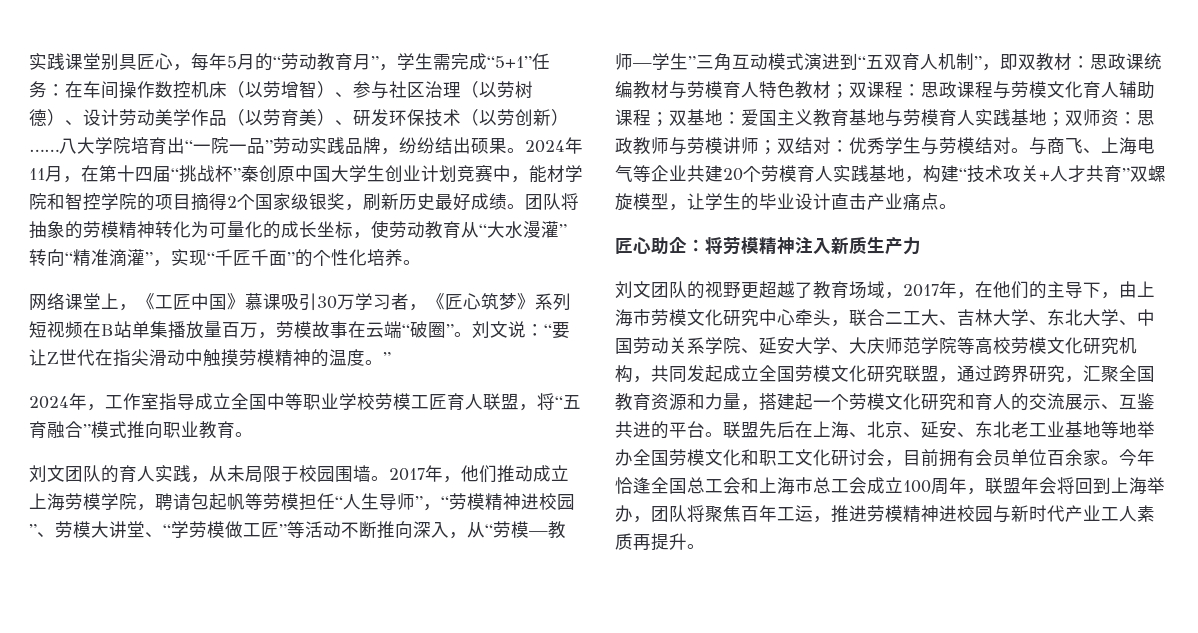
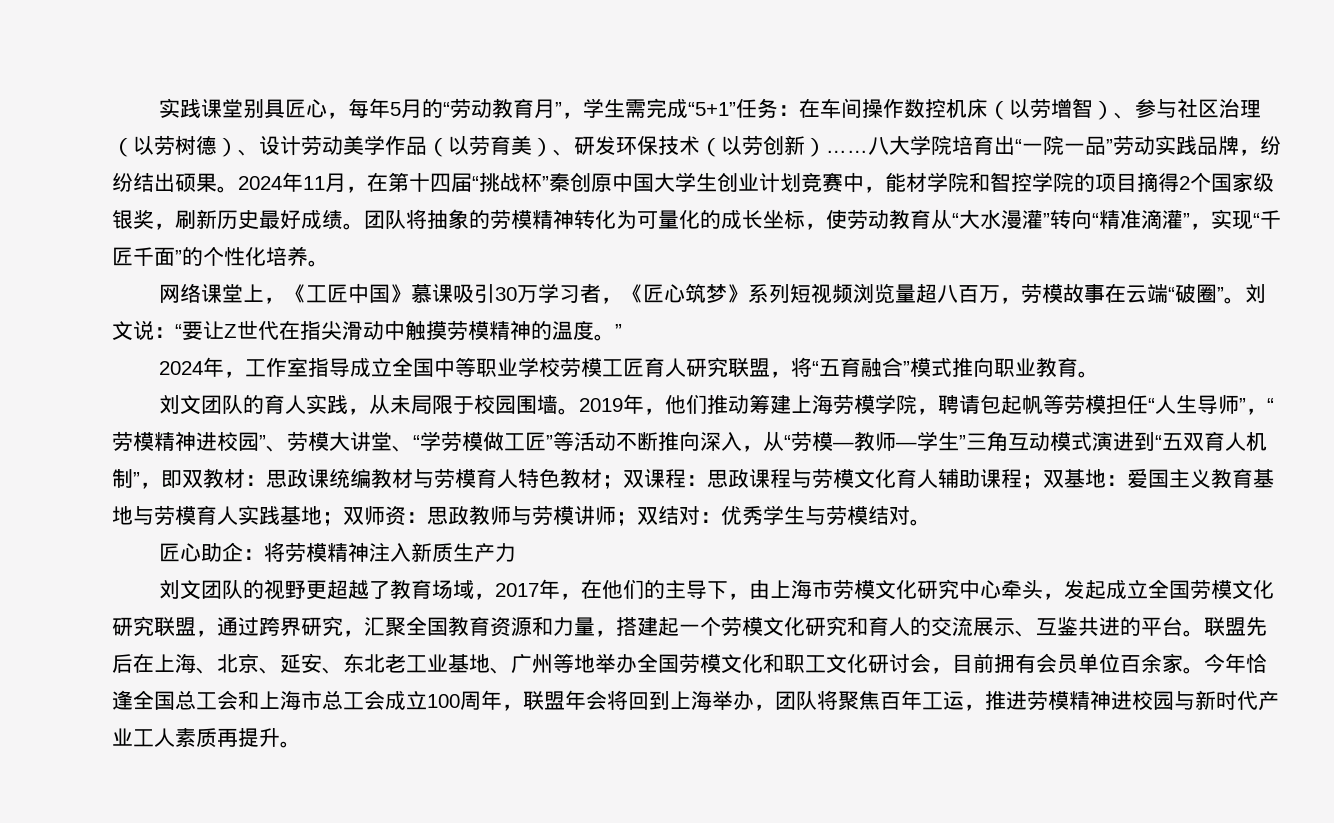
- 网络课堂上，《工匠中国》慕课吸引30万学习者，《匠心筑梦》系列短视频在B站单集播放量百万，劳模故事在云端“破圈”。
+ 网络课堂上，《工匠中国》慕课吸引30万学习者，《匠心筑梦》系列短视频浏览量超八百万，劳模故事在云端“破圈”。
- 2024年，工作室指导成立全国中等职业学校劳模工匠育人联盟，将“五育融合”模式推向职业教育。
+ 2024年，工作室指导成立全国中等职业学校劳模工匠育人研究联盟，将“五育融合”模式推向职业教育。
- 2017年，他们推动成立上海劳模学院，聘请包起帆等劳模担任“人生导师”，“劳模精神进校园”、劳模大讲堂、“学劳模做工匠”等活动不断推向深入，从“劳模—教师—学生”三角互动模式演进到“五双育人机制”，即双教材：
+ 2019年，他们推动筹建上海劳模学院，聘请包起帆等劳模担任“人生导师”，“劳模精神进校园”、劳模大讲堂、“学劳模做工匠”等活动不断推向深入，从“劳模—教师—学生”三角互动模式演进到“五双育人机制”，即双教材：
- 与商飞、上海电气等企业共建20个劳模育人实践基地，构建“技术攻关+人才共育”双螺旋模型，让学生的毕业设计直击产业痛点。
- 刘文团队的视野更超越了教育场域，2017年，在他们的主导下，由上海市劳模文化研究中心牵头，联合二工大、吉林大学、东北大学、中国劳动关系学院、延安大学、大庆师范学院等高校劳模文化研究机构，共同发起成立全国劳模文化研究联盟，通过跨界研究，汇聚全国教育资源和力量，搭建起一个劳模文化研究和育人的交流展示、互鉴共进的平台。
+ 刘文团队的视野更超越了教育场域，2017年，在他们的主导下，由上海市劳模文化研究中心牵头，发起成立全国劳模文化研究联盟，通过跨界研究，汇聚全国教育资源和力量，搭建起一个劳模文化研究和育人的交流展示、互鉴共进的平台。
- 联盟先后在上海、北京、延安、东北老工业基地等地举办全国劳模文化和职工文化研讨会，目前拥有会员单位百余家。
+ 联盟先后在上海、北京、延安、东北老工业基地、广州等地举办全国劳模文化和职工文化研讨会，目前拥有会员单位百余家。

